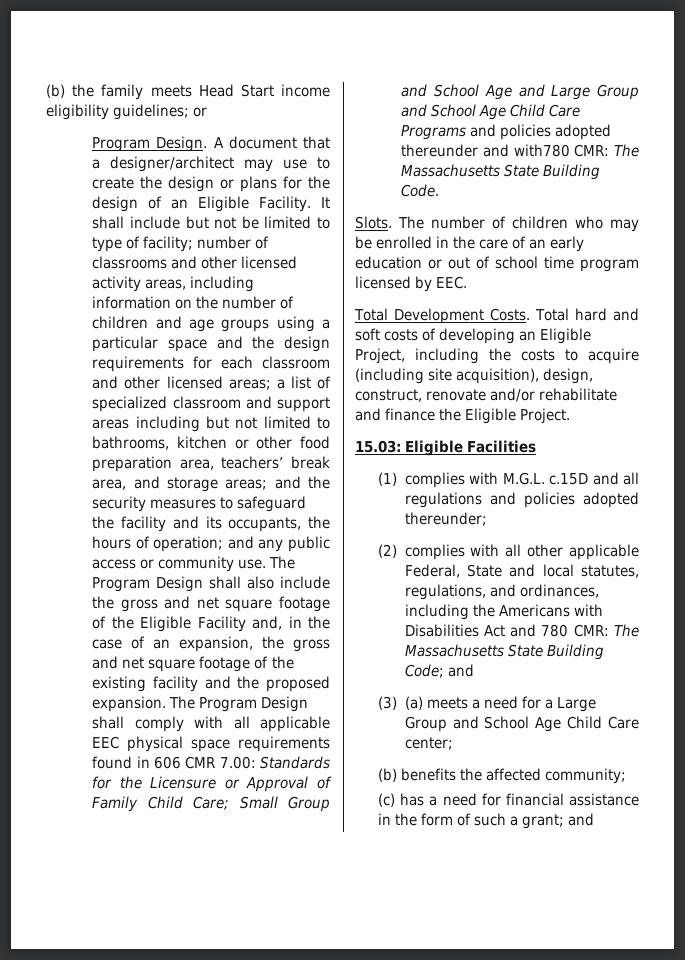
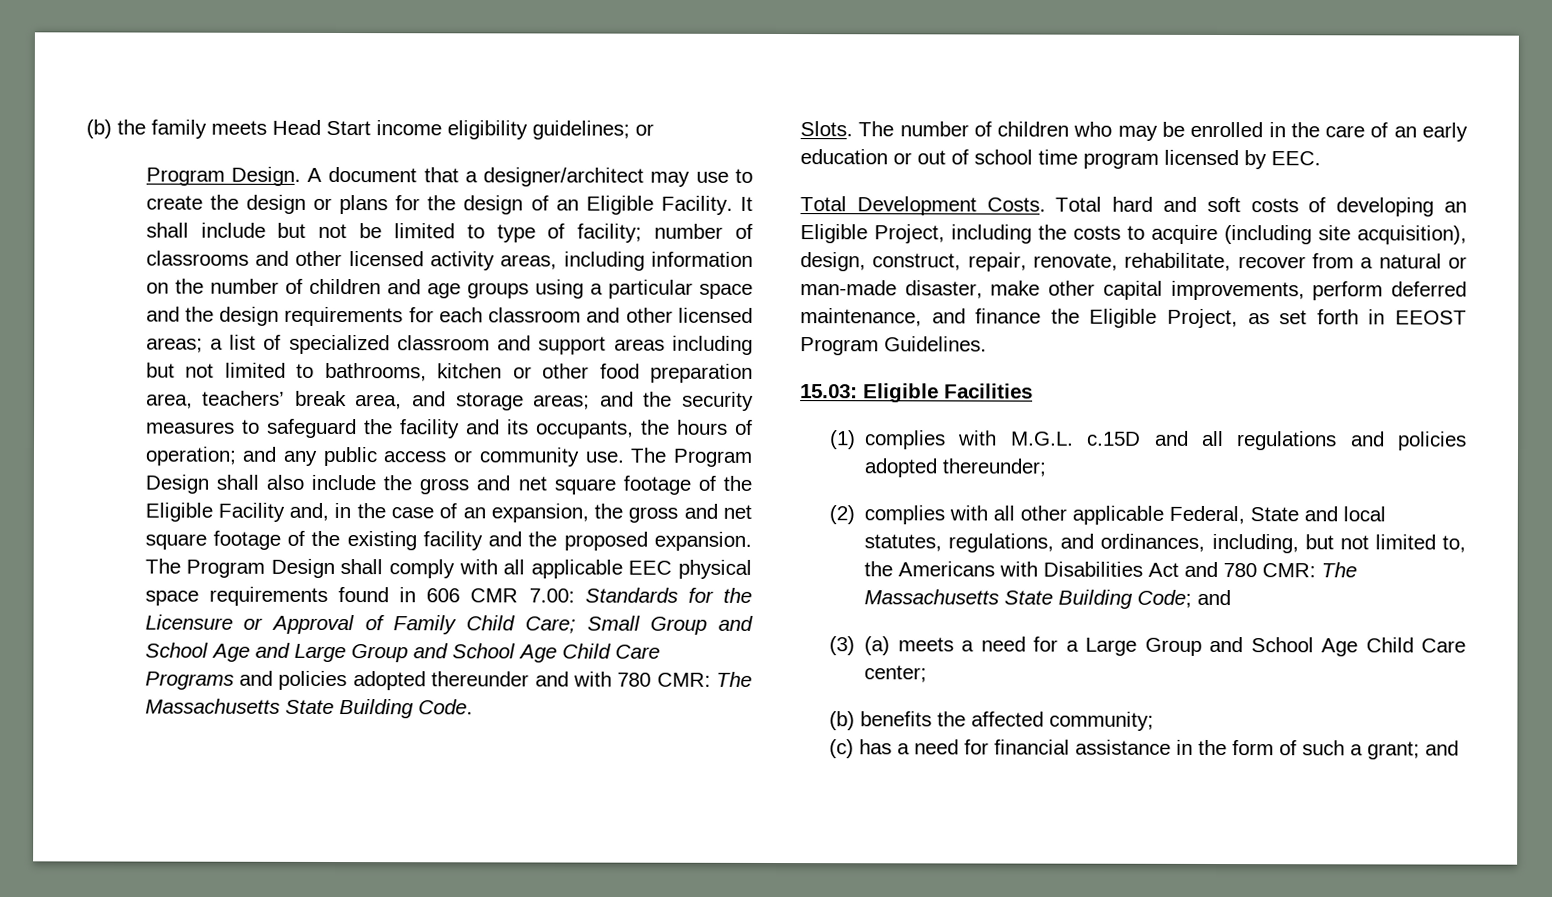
- The Program Design shall comply with all applicable EEC physical space requirements found in 606 CMR 7.00: Standards for the Licensure or Approval of Family Child Care; Small Group and School Age and Large Group and School Age Child Care Programs and policies adopted thereunder and with780 CMR: The Massachusetts State Building Code.
+ The Program Design shall comply with all applicable EEC physical space requirements found in 606 CMR 7.00: Standards for the Licensure or Approval of Family Child Care; Small Group and School Age and Large Group and School Age Child Care Programs and policies adopted thereunder and with 780 CMR: The Massachusetts State Building Code.
- Total hard and soft costs of developing an Eligible Project, including the costs to acquire (including site acquisition), design, construct, renovate and/or rehabilitate and finance the Eligible Project.
+ Total hard and soft costs of developing an Eligible Project, including the costs to acquire (including site acquisition), design, construct, repair, renovate, rehabilitate, recover from a natural or man-made disaster, make other capital improvements, perform deferred maintenance, and finance the Eligible Project, as set forth in EEOST Program Guidelines.
- (2) complies with all other applicable Federal, State and local statutes, regulations, and ordinances, including the Americans with Disabilities Act and 780 CMR: The Massachusetts State Building Code; and
+ (2) complies with all other applicable Federal, State and local statutes, regulations, and ordinances, including, but not limited to, the Americans with Disabilities Act and 780 CMR: The Massachusetts State Building Code; and

